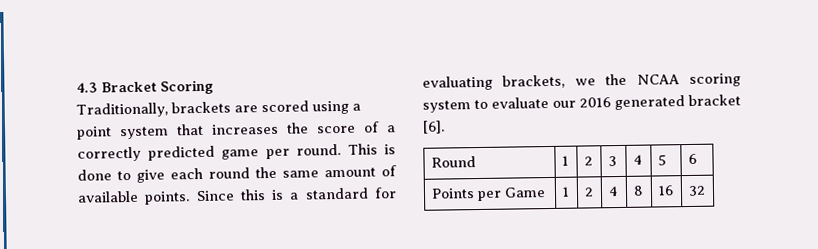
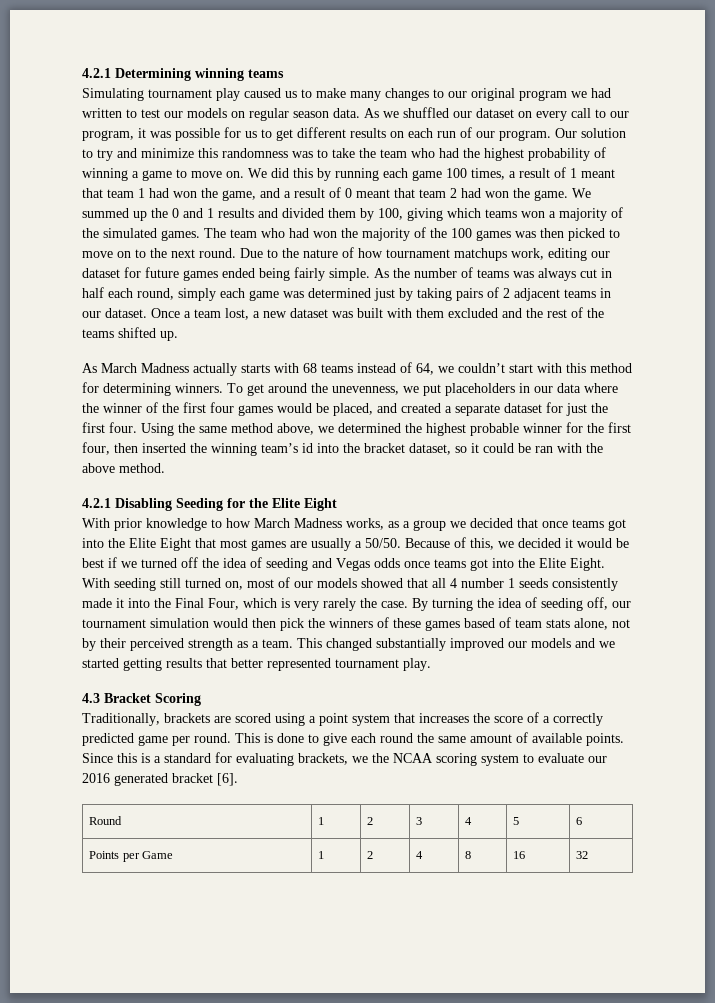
+ 4.2.1 Determining winning teams
+ Simulating tournament play caused us to make many changes to our original program we had written to test our models on regular season data. As we shuffled our dataset on every call to our program, it was possible for us to get different results on each run of our program. Our solution to try and minimize this randomness was to take the team who had the highest probability of winning a game to move on. We did this by running each game 100 times, a result of 1 meant that team 1 had won the game, and a result of 0 meant that team 2 had won the game. We summed up the 0 and 1 results and divided them by 100, giving which teams won a majority of the simulated games. The team who had won the majority of the 100 games was then picked to move on to the next round. Due to the nature of how tournament matchups work, editing our dataset for future games ended being fairly simple. As the number of teams was always cut in half each round, simply each game was determined just by taking pairs of 2 adjacent teams in our dataset. Once a team lost, a new dataset was built with them excluded and the rest of the teams shifted up.
+ As March Madness actually starts with 68 teams instead of 64, we couldn’t start with this method for determining winners. To get around the unevenness, we put placeholders in our data where the winner of the first four games would be placed, and created a separate dataset for just the first four. Using the same method above, we determined the highest probable winner for the first four, then inserted the winning team’s id into the bracket dataset, so it could be ran with the above method.
+ 4.2.1 Disabling Seeding for the Elite Eight
+ With prior knowledge to how March Madness works, as a group we decided that once teams got into the Elite Eight that most games are usually a 50/50. Because of this, we decided it would be best if we turned off the idea of seeding and Vegas odds once teams got into the Elite Eight. With seeding still turned on, most of our models showed that all 4 number 1 seeds consistently made it into the Final Four, which is very rarely the case. By turning the idea of seeding off, our tournament simulation would then pick the winners of these games based of team stats alone, not by their perceived strength as a team. This changed substantially improved our models and we started getting results that better represented tournament play.

